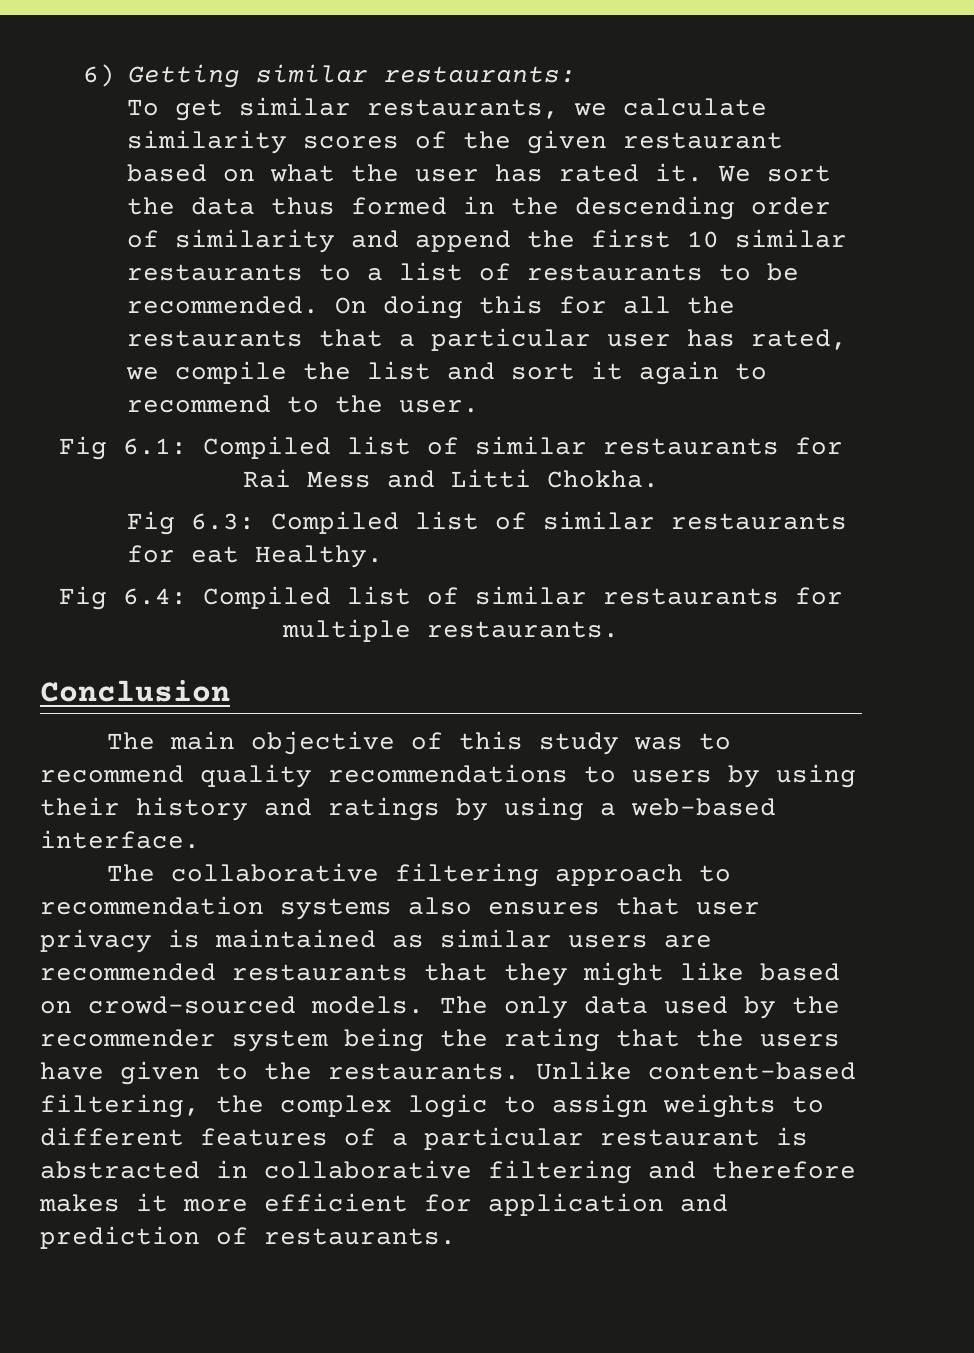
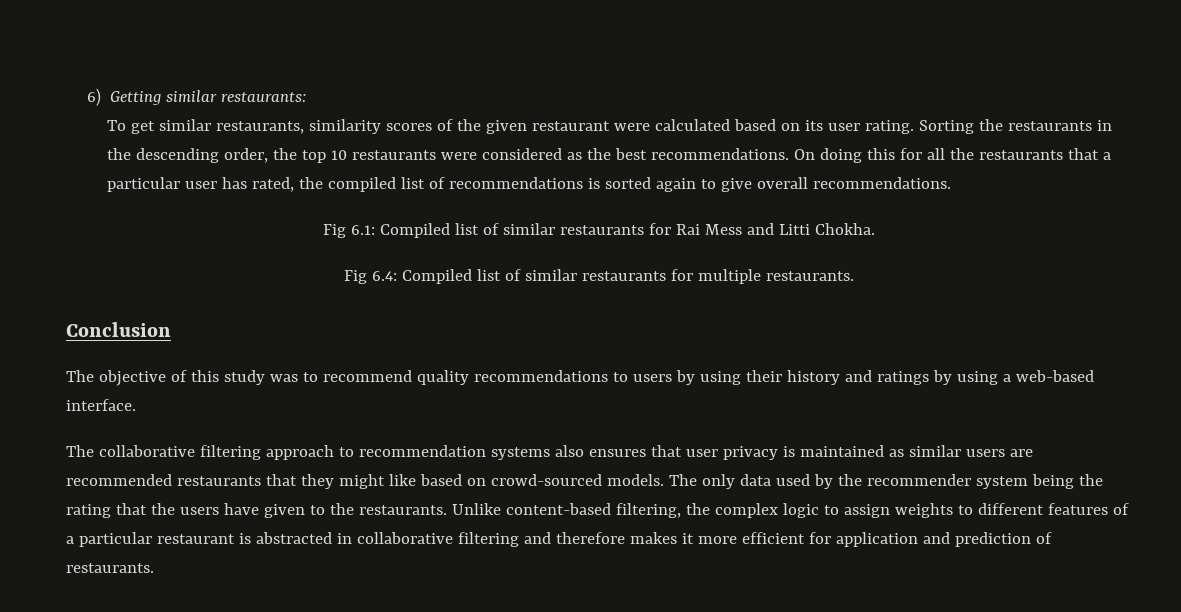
- To get similar restaurants, we calculate similarity scores of the given restaurant based on what the user has rated it. We sort the data thus formed in the descending order of similarity and append the first 10 similar restaurants to a list of restaurants to be recommended.
+ To get similar restaurants, similarity scores of the given restaurant were calculated based on its user rating. Sorting the restaurants in the descending order, the top 10 restaurants were considered as the best recommendations.
- On doing this for all the restaurants that a particular user has rated, we compile the list and sort it again to recommend to the user.
+ On doing this for all the restaurants that a particular user has rated, the compiled list of recommendations is sorted again to give overall recommendations.
- Fig 6.3: Compiled list of similar restaurants for eat Healthy.
- The main objective of this study was to recommend quality recommendations to users by using their history and ratings by using a web-based interface.
+ The objective of this study was to recommend quality recommendations to users by using their history and ratings by using a web-based interface.

